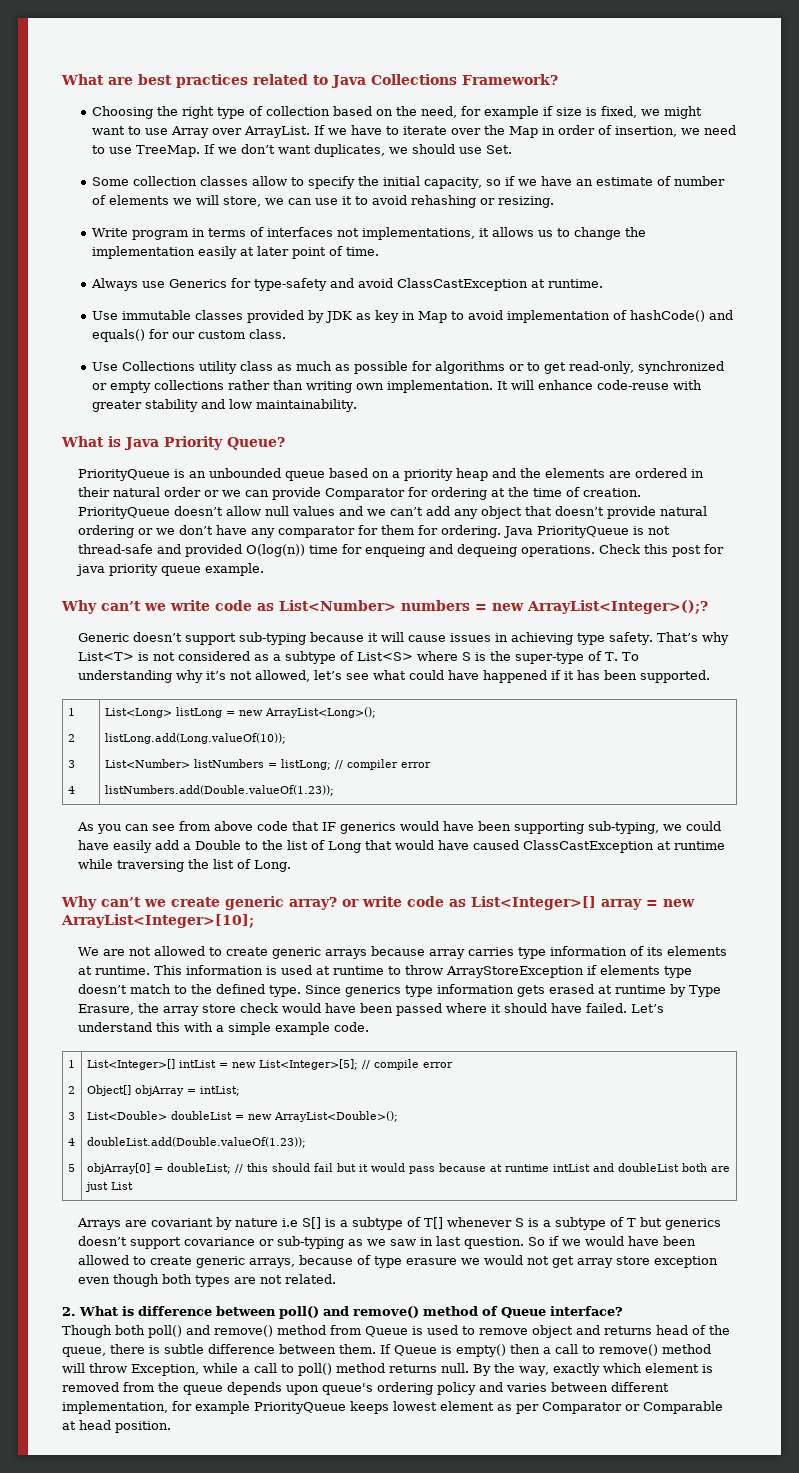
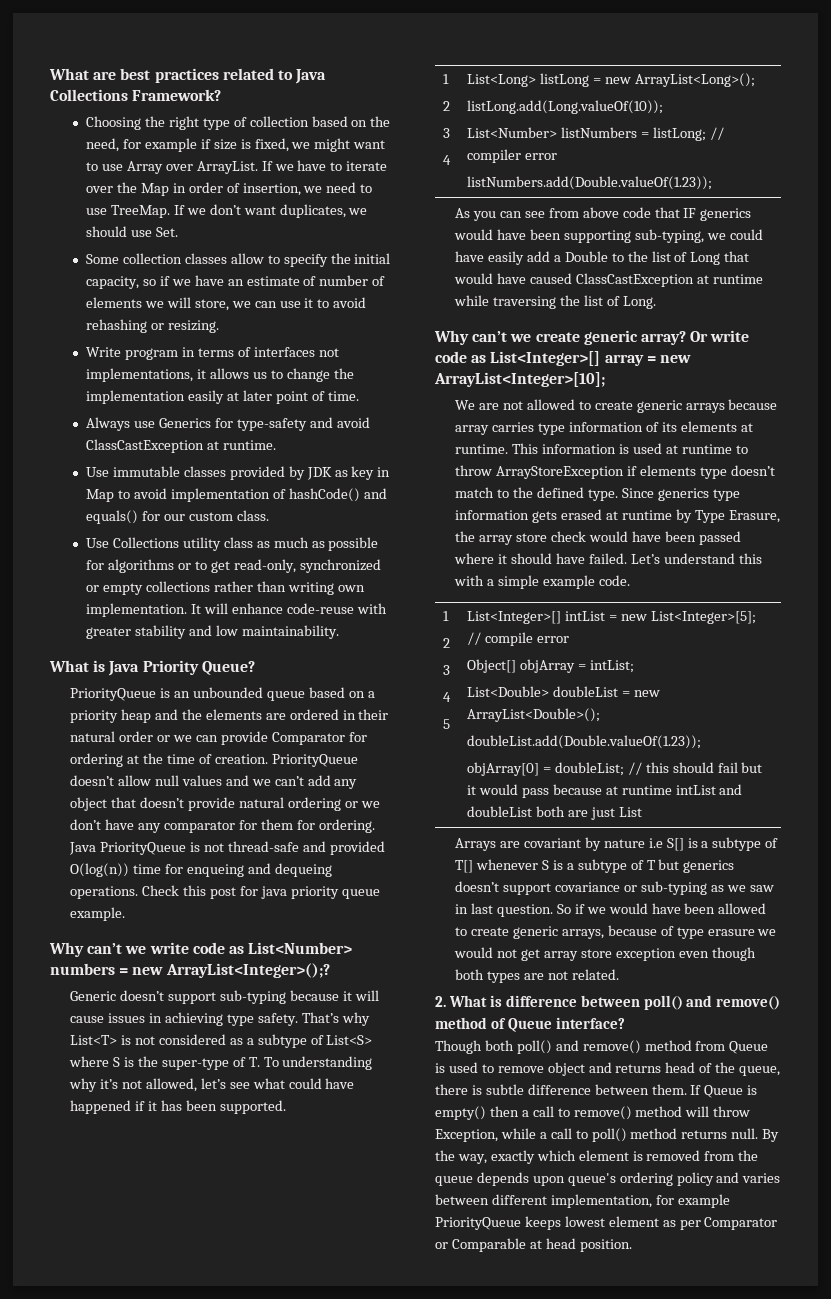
- Why can’t we create generic array? or write code as List<Integer>[] array = new ArrayList<Integer>[10];
+ Why can’t we create generic array? Or write code as List<Integer>[] array = new ArrayList<Integer>[10];

